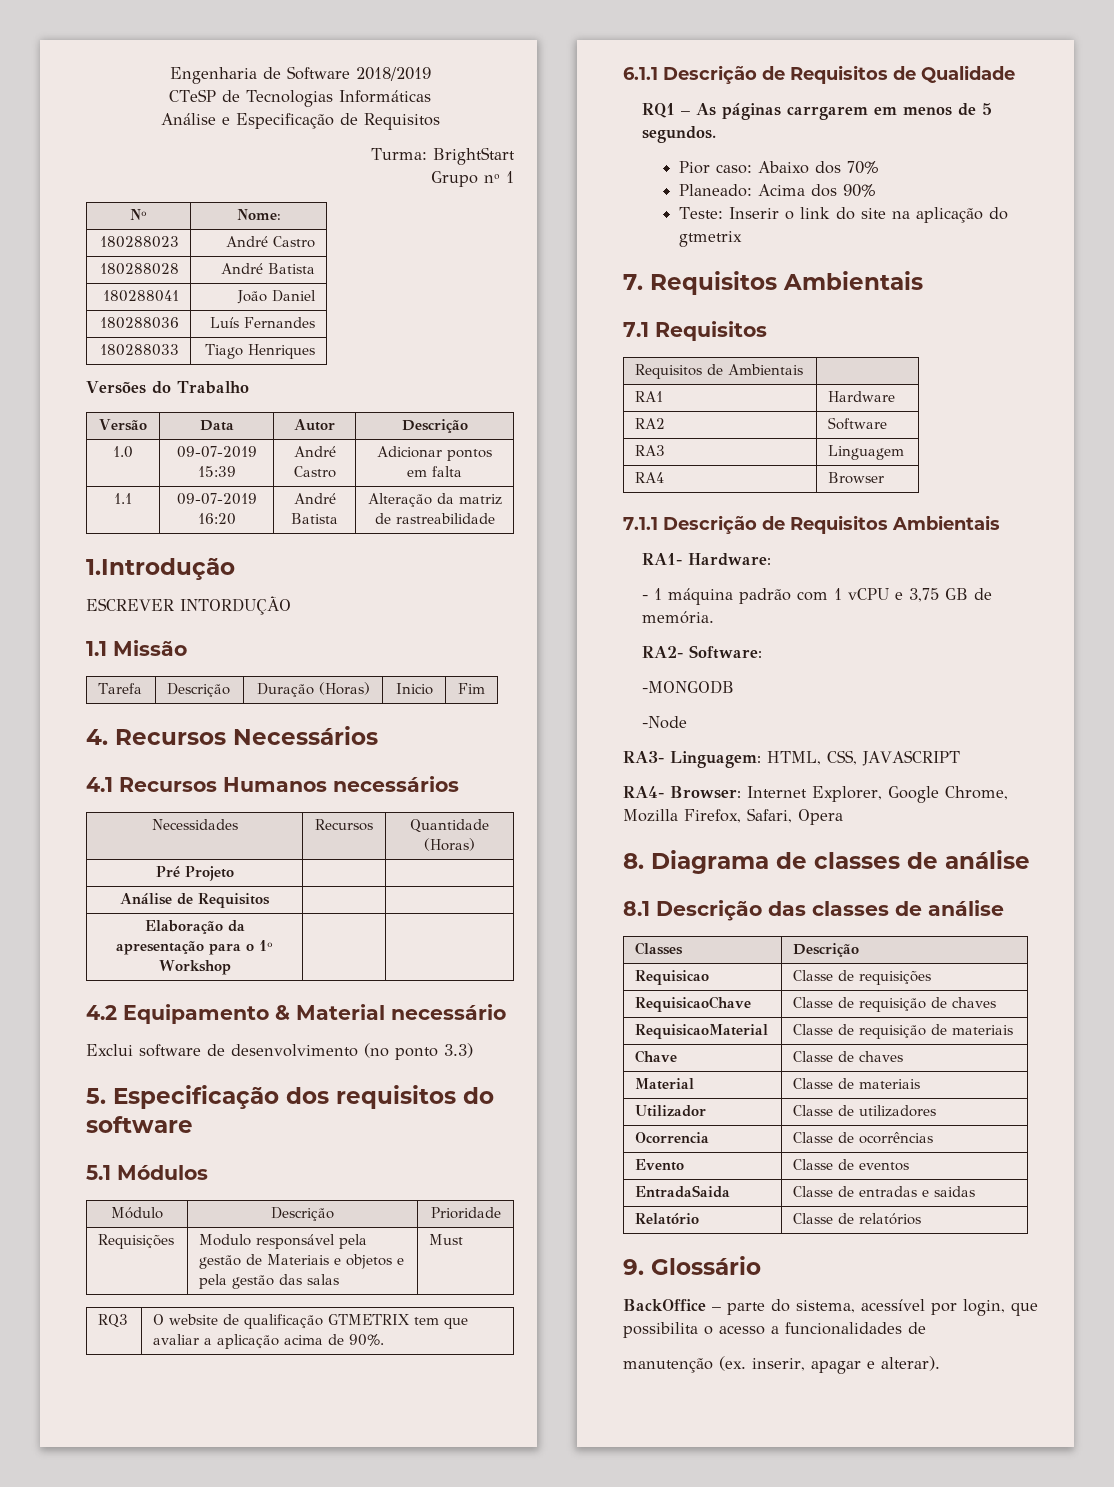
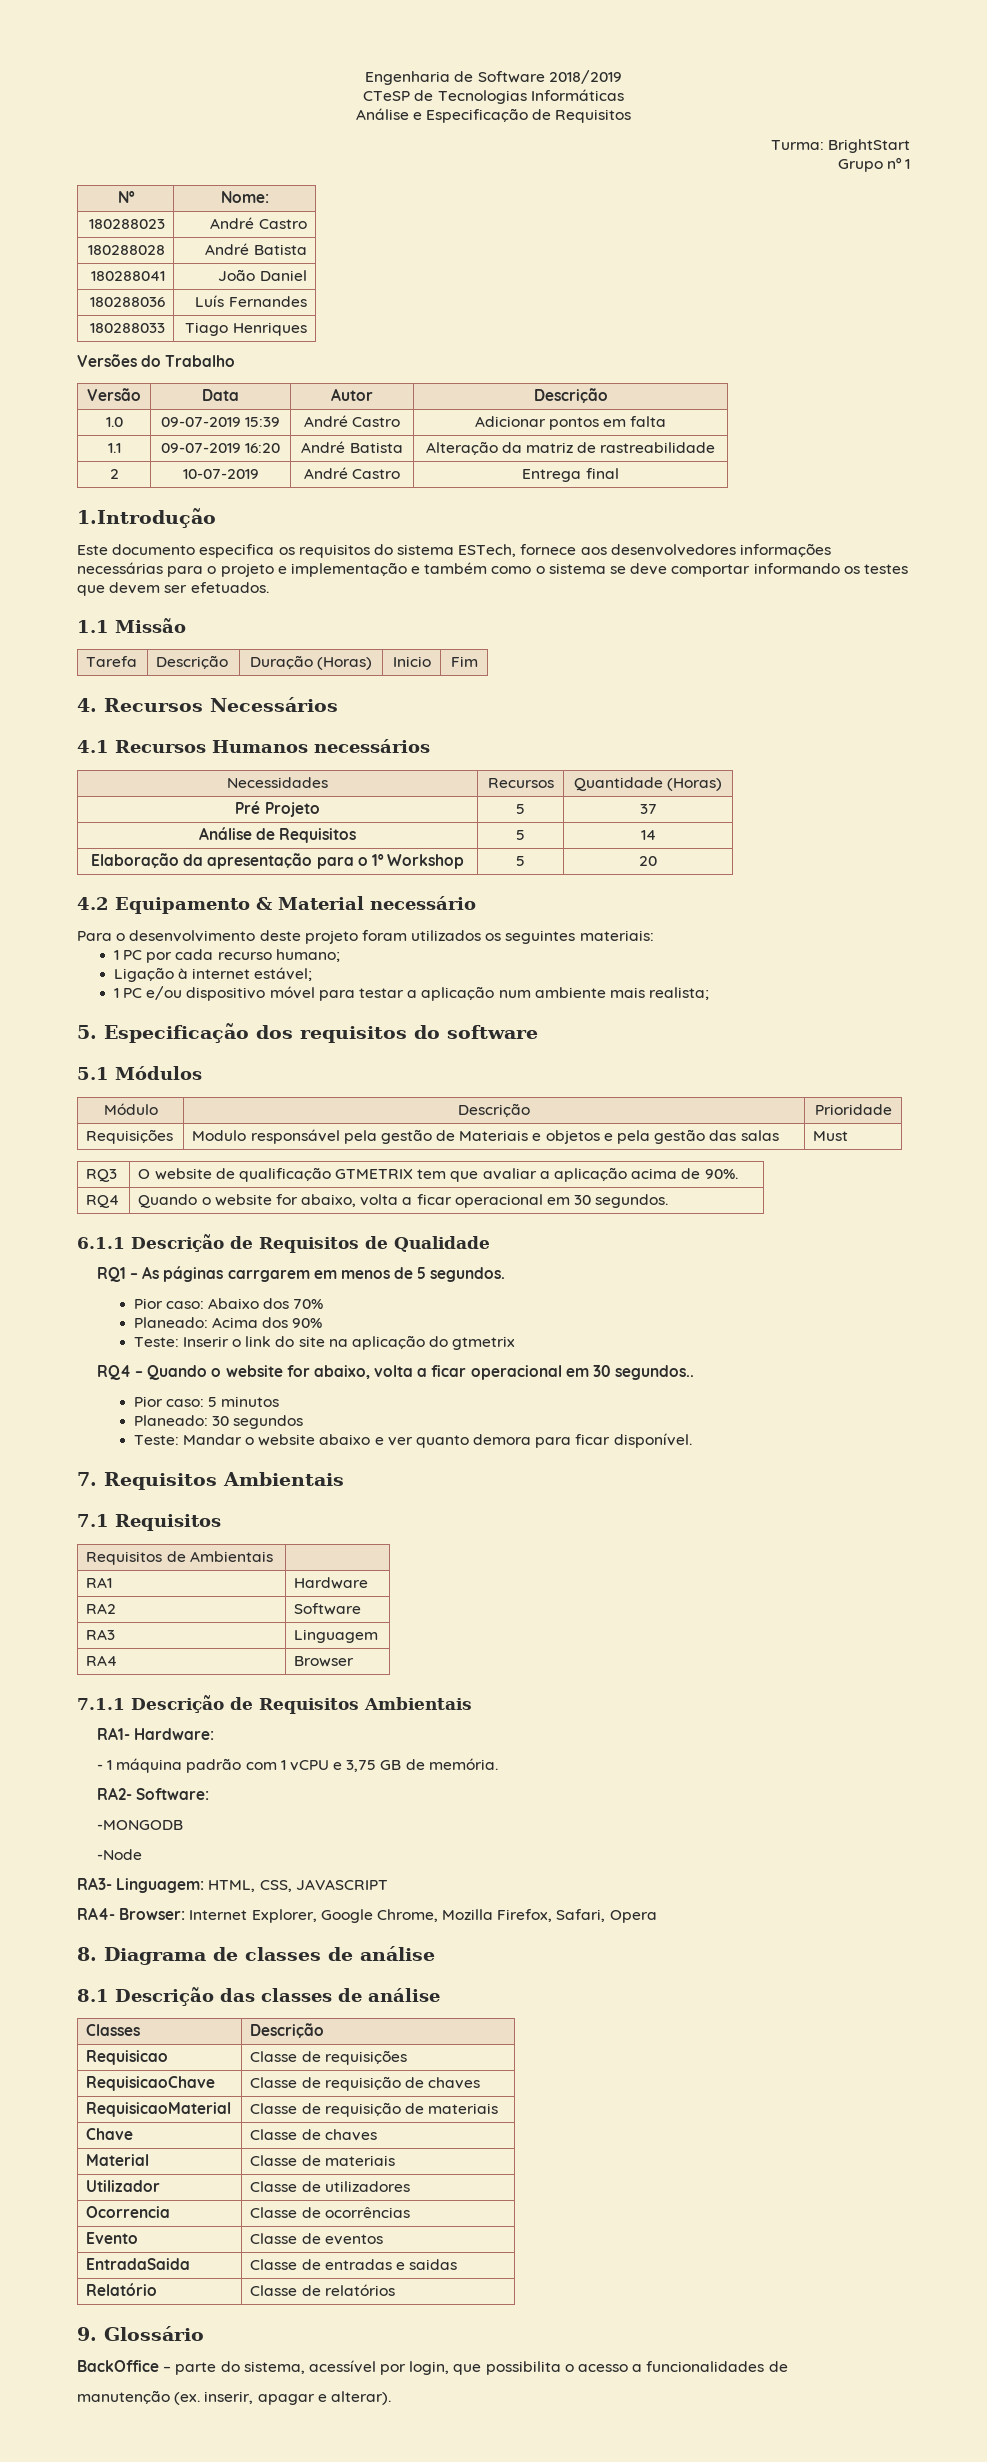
+ 2 | 10-07-2019 | André Castro | Entrega final
  1.Introdução
- ESCREVER INTORDUÇÃO
+ Este documento especifica os requisitos do sistema ESTech, fornece aos desenvolvedores informações necessárias para o projeto e implementação e também como o sistema se deve comportar informando os testes que devem ser efetuados.
- Pré Projeto | |
+ Pré Projeto | 5 | 37
- Análise de Requisitos | |
+ Análise de Requisitos | 5 | 14
- Elaboração da apresentação para o 1º Workshop | |
+ Elaboração da apresentação para o 1º Workshop | 5 | 20
- Exclui software de desenvolvimento (no ponto 3.3)
+ Para o desenvolvimento deste projeto foram utilizados os seguintes materiais:
+ 1 PC por cada recurso humano;
+ Ligação à internet estável;
+ 1 PC e/ou dispositivo móvel para testar a aplicação num ambiente mais realista;
+ RQ4 | Quando o website for abaixo, volta a ficar operacional em 30 segundos.
+ RQ4 – Quando o website for abaixo, volta a ficar operacional em 30 segundos..
+ Pior caso: 5 minutos
+ Planeado: 30 segundos
+ Teste: Mandar o website abaixo e ver quanto demora para ficar disponível.

